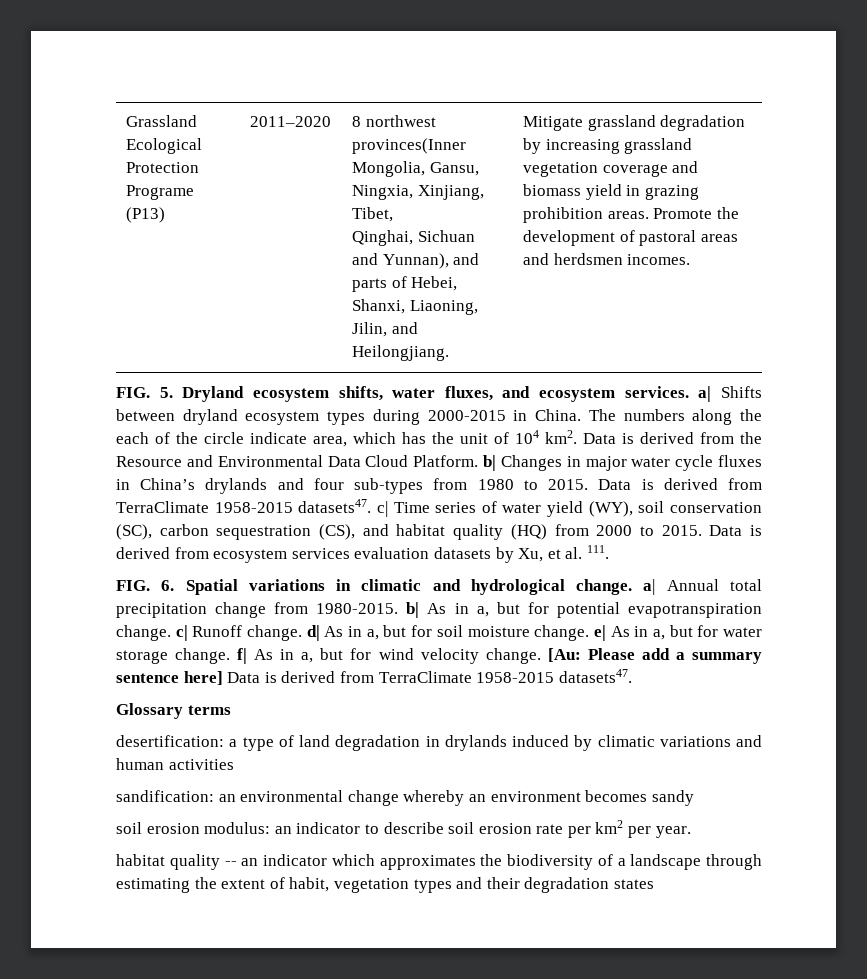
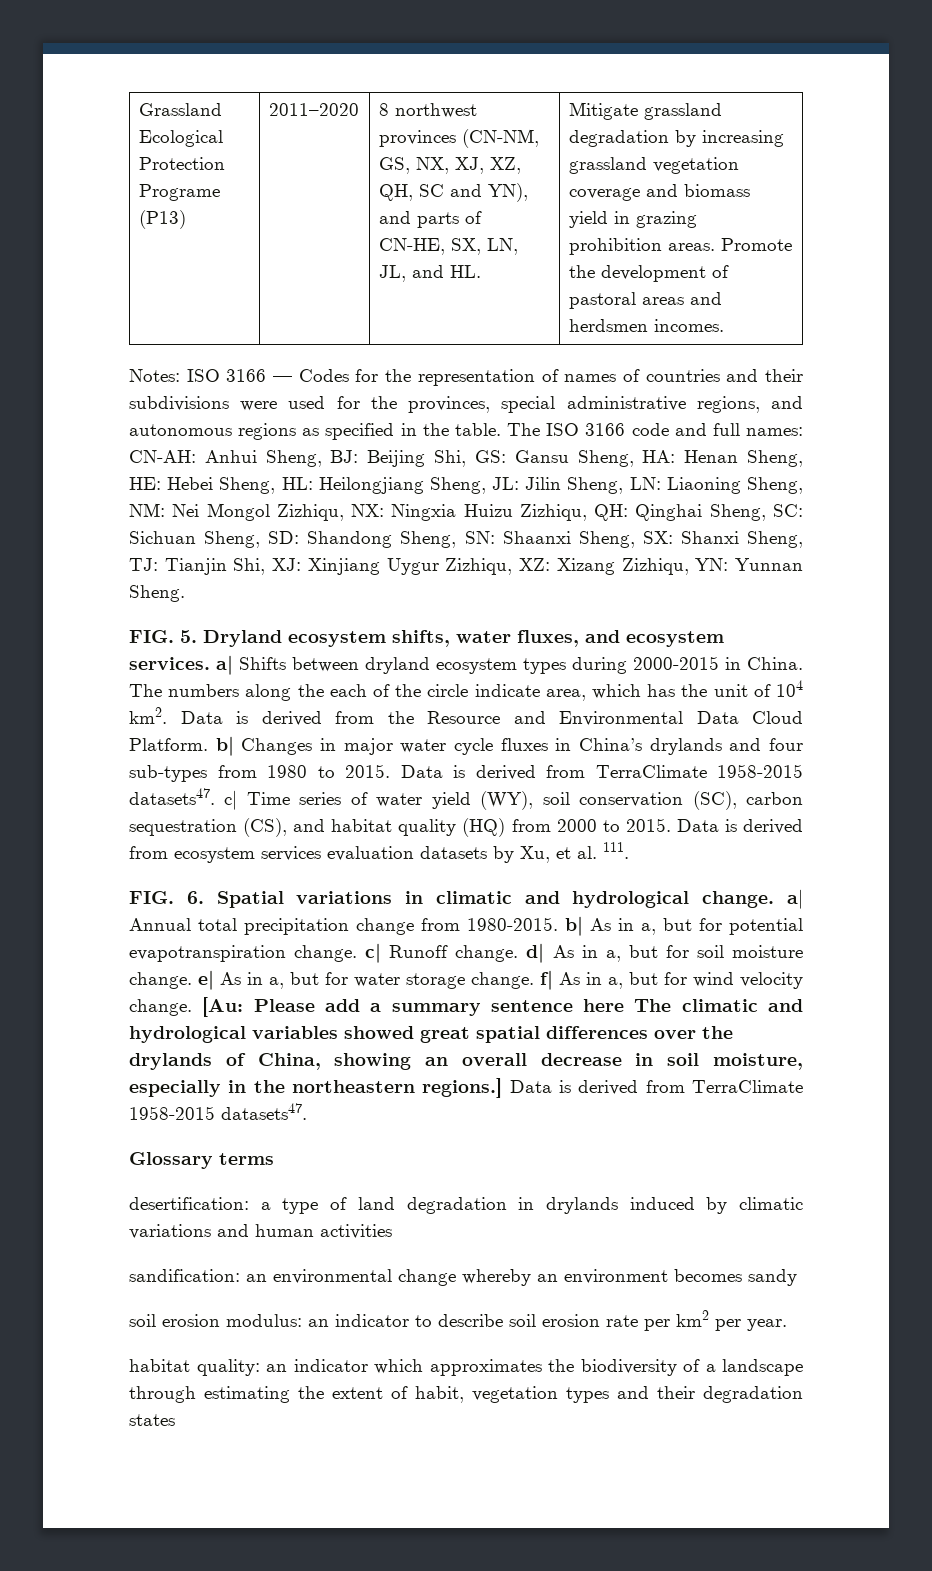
- 8 northwest provinces(Inner Mongolia, Gansu, Ningxia, Xinjiang, Tibet,
- Qinghai, Sichuan and Yunnan), and parts of Hebei, Shanxi, Liaoning, Jilin, and Heilongjiang.
+ 8 northwest provinces (CN-NM, GS, NX, XJ, XZ, QH, SC and YN), and parts of CN-HE, SX, LN, JL, and HL.
+ Notes: ISO 3166 — Codes for the representation of names of countries and their subdivisions were used for the provinces, special administrative regions, and autonomous regions as specified in the table. The ISO 3166 code and full names: CN-AH: Anhui Sheng, BJ: Beijing Shi, GS: Gansu Sheng, HA: Henan Sheng, HE: Hebei Sheng, HL: Heilongjiang Sheng, JL: Jilin Sheng, LN: Liaoning Sheng, NM: Nei Mongol Zizhiqu, NX: Ningxia Huizu Zizhiqu, QH: Qinghai Sheng, SC: Sichuan Sheng, SD: Shandong Sheng, SN: Shaanxi Sheng, SX: Shanxi Sheng, TJ: Tianjin Shi, XJ: Xinjiang Uygur Zizhiqu, XZ: Xizang Zizhiqu, YN: Yunnan Sheng.
- [Au: Please add a summary sentence here] Data is derived from TerraClimate 1958-2015 datasets47.
+ [Au: Please add a summary sentence here The climatic and hydrological variables showed great spatial differences over the drylands of China, showing an overall decrease in soil moisture, especially in the northeastern regions.] Data is derived from TerraClimate 1958-2015 datasets47.
- habitat quality -- an indicator which approximates the biodiversity of a landscape through estimating the extent of habit, vegetation types and their degradation states
+ habitat quality: an indicator which approximates the biodiversity of a landscape through estimating the extent of habit, vegetation types and their degradation states

